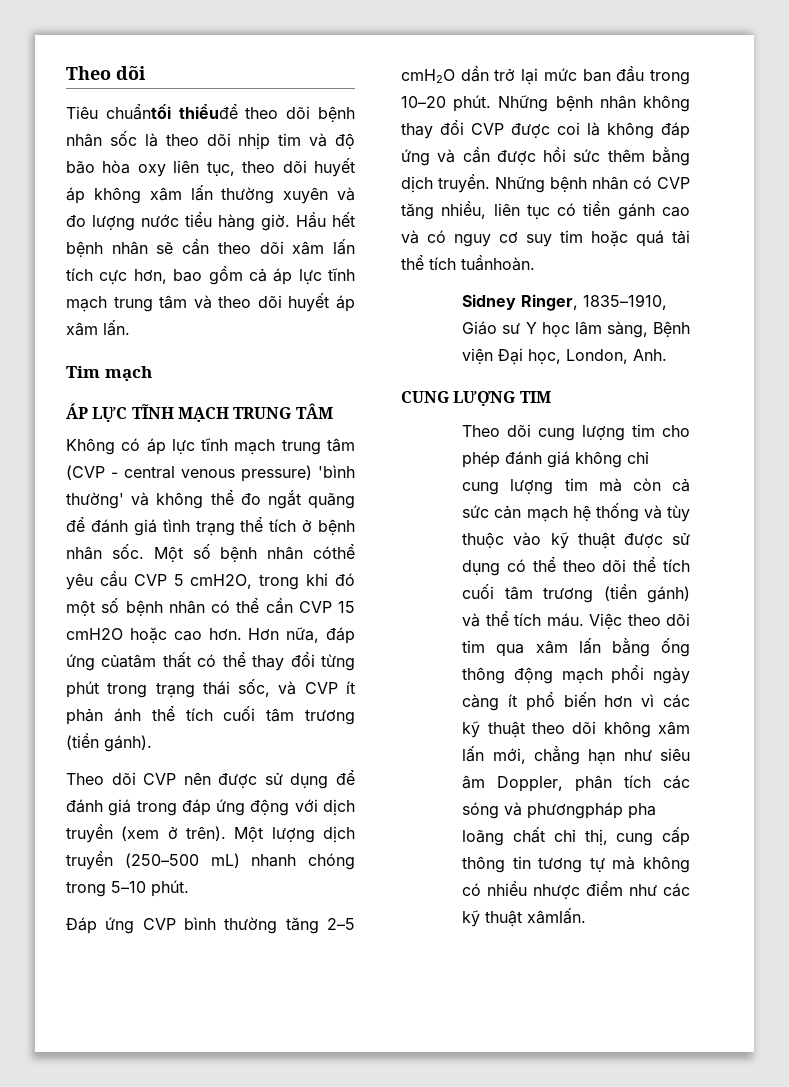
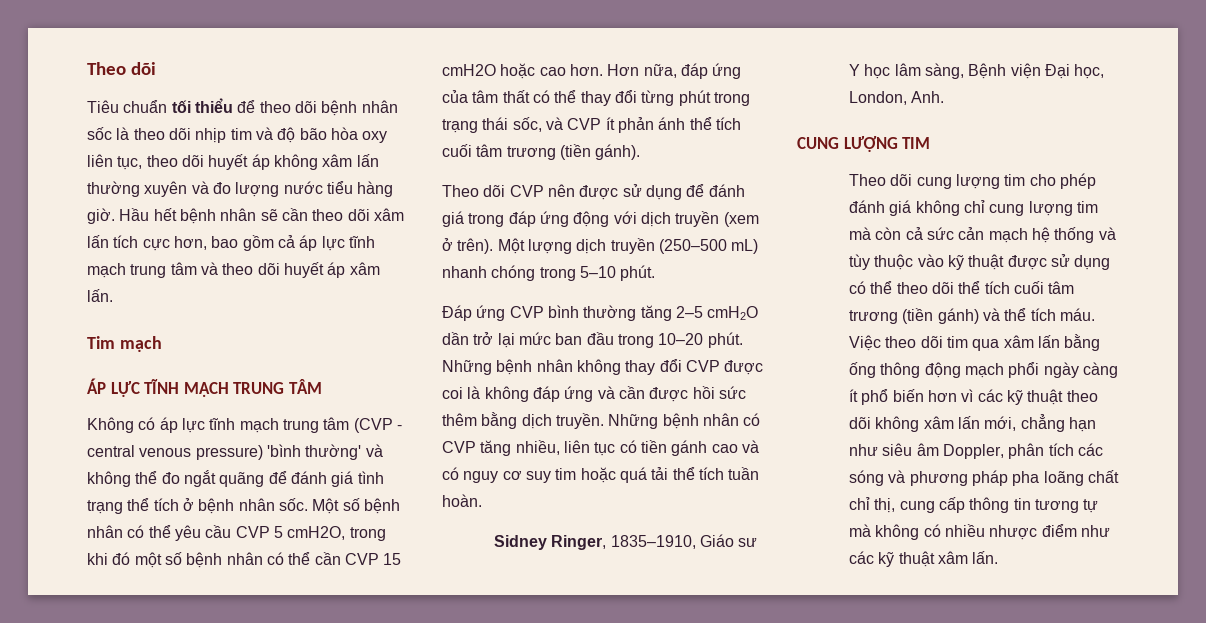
- Tiêu chuẩntối thiểuđể theo dõi bệnh nhân sốc là theo dõi nhịp tim và độ bão hòa oxy liên tục, theo dõi huyết áp không xâm lấn thường xuyên và đo lượng nước tiểu hàng giờ.
+ Tiêu chuẩn tối thiểu để theo dõi bệnh nhân sốc là theo dõi nhịp tim và độ bão hòa oxy liên tục, theo dõi huyết áp không xâm lấn thường xuyên và đo lượng nước tiểu hàng giờ.
- Một số bệnh nhân cóthể yêu cầu CVP 5 cmH2O, trong khi đó một số bệnh nhân có thể cần CVP 15 cmH2O hoặc cao hơn.
+ Một số bệnh nhân có thể yêu cầu CVP 5 cmH2O, trong khi đó một số bệnh nhân có thể cần CVP 15 cmH2O hoặc cao hơn.
- Hơn nữa, đáp ứng củatâm thất có thể thay đổi từng phút trong trạng thái sốc, và CVP ít phản ánh thể tích cuối tâm trương (tiền gánh).
+ Hơn nữa, đáp ứng của tâm thất có thể thay đổi từng phút trong trạng thái sốc, và CVP ít phản ánh thể tích cuối tâm trương (tiền gánh).
- Những bệnh nhân có CVP tăng nhiều, liên tục có tiền gánh cao và có nguy cơ suy tim hoặc quá tải thể tích tuầnhoàn.
+ Những bệnh nhân có CVP tăng nhiều, liên tục có tiền gánh cao và có nguy cơ suy tim hoặc quá tải thể tích tuần hoàn.
- Việc theo dõi tim qua xâm lấn bằng ống thông động mạch phổi ngày càng ít phổ biến hơn vì các kỹ thuật theo dõi không xâm lấn mới, chẳng hạn như siêu âm Doppler, phân tích các sóng và phươngpháp pha loãng chất chỉ thị, cung cấp thông tin tương tự mà không có nhiều nhược điểm như các kỹ thuật xâmlấn.
+ Việc theo dõi tim qua xâm lấn bằng ống thông động mạch phổi ngày càng ít phổ biến hơn vì các kỹ thuật theo dõi không xâm lấn mới, chẳng hạn như siêu âm Doppler, phân tích các sóng và phương pháp pha loãng chất chỉ thị, cung cấp thông tin tương tự mà không có nhiều nhược điểm như các kỹ thuật xâm lấn.

